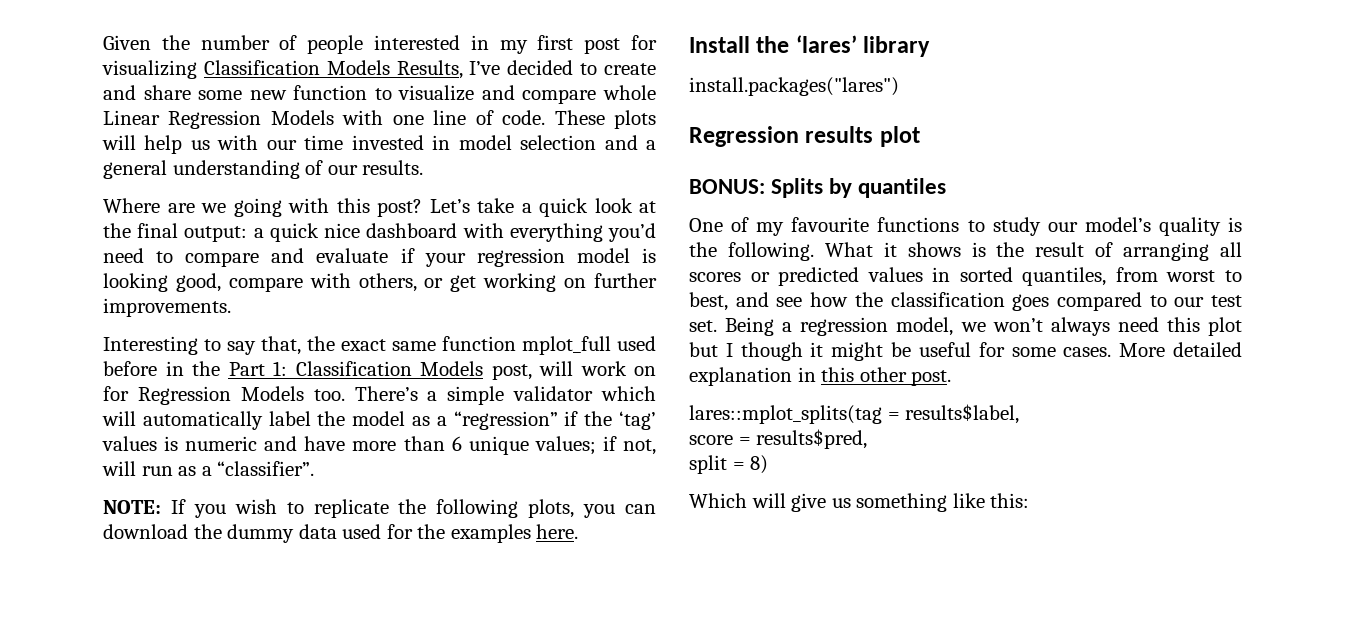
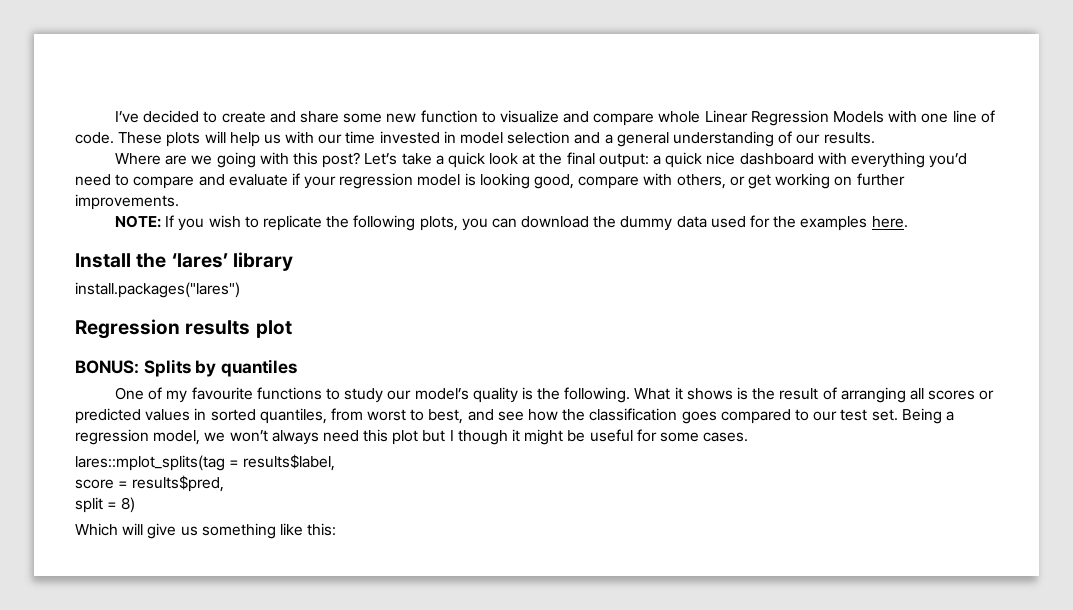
- Given the number of people interested in my first post for visualizing Classification Models Results, I’ve decided to create and share some new function to visualize and compare whole Linear Regression Models with one line of code.
+ I’ve decided to create and share some new function to visualize and compare whole Linear Regression Models with one line of code.
- Interesting to say that, the exact same function mplot_full used before in the Part 1: Classification Models post, will work on for Regression Models too. There’s a simple validator which will automatically label the model as a “regression” if the ‘tag’ values is numeric and have more than 6 unique values; if not, will run as a “classifier”.
- More detailed explanation in this other post.

